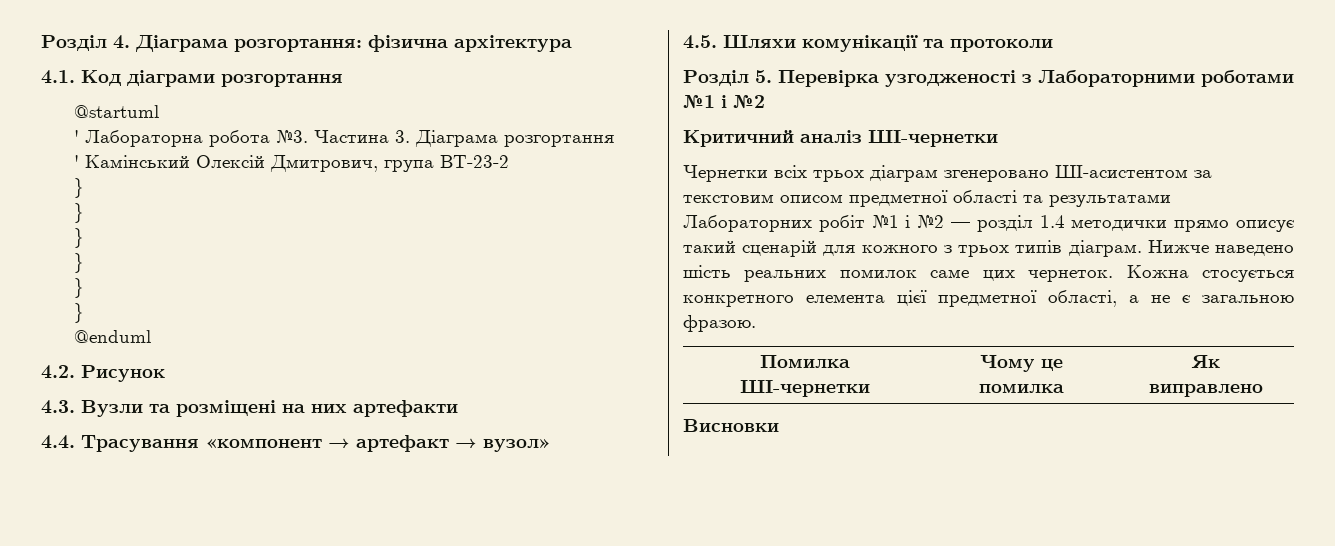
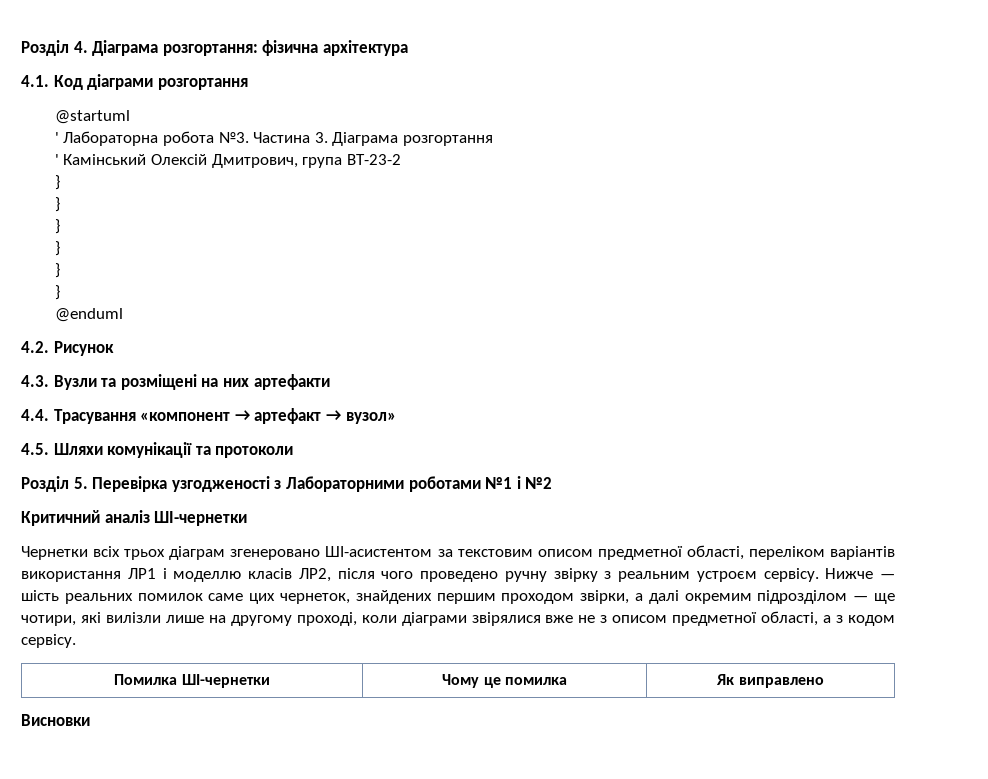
- Чернетки всіх трьох діаграм згенеровано ШІ-асистентом за текстовим описом предметної області та результатами Лабораторних робіт №1 і №2 — розділ 1.4 методички прямо описує такий сценарій для кожного з трьох типів діаграм. Нижче наведено шість реальних помилок саме цих чернеток. Кожна стосується конкретного елемента цієї предметної області, а не є загальною фразою.
+ Чернетки всіх трьох діаграм згенеровано ШІ-асистентом за текстовим описом предметної області, переліком варіантів використання ЛР1 і моделлю класів ЛР2, після чого проведено ручну звірку з реальним устроєм сервісу. Нижче — шість реальних помилок саме цих чернеток, знайдених першим проходом звірки, а далі окремим підрозділом — ще чотири, які вилізли лише на другому проході, коли діаграми звірялися вже не з описом предметної області, а з кодом сервісу.

